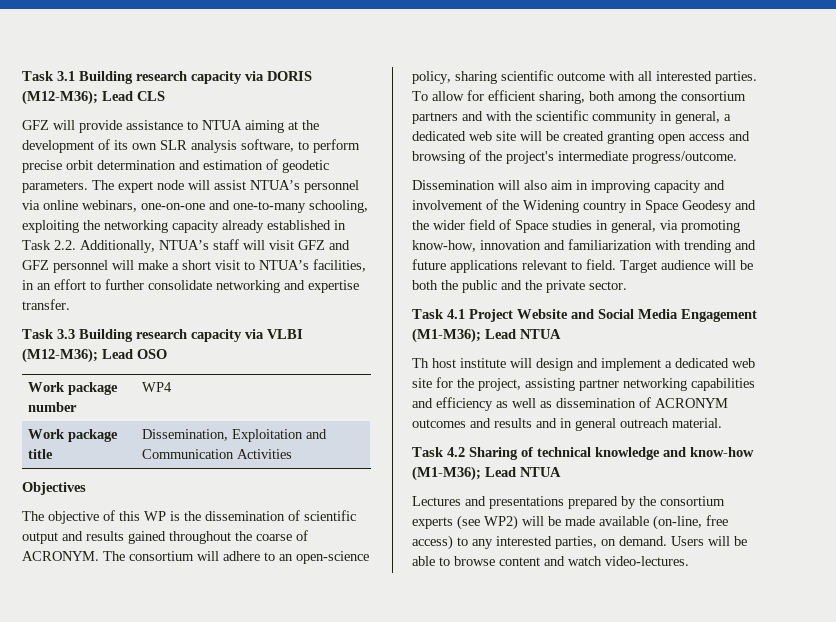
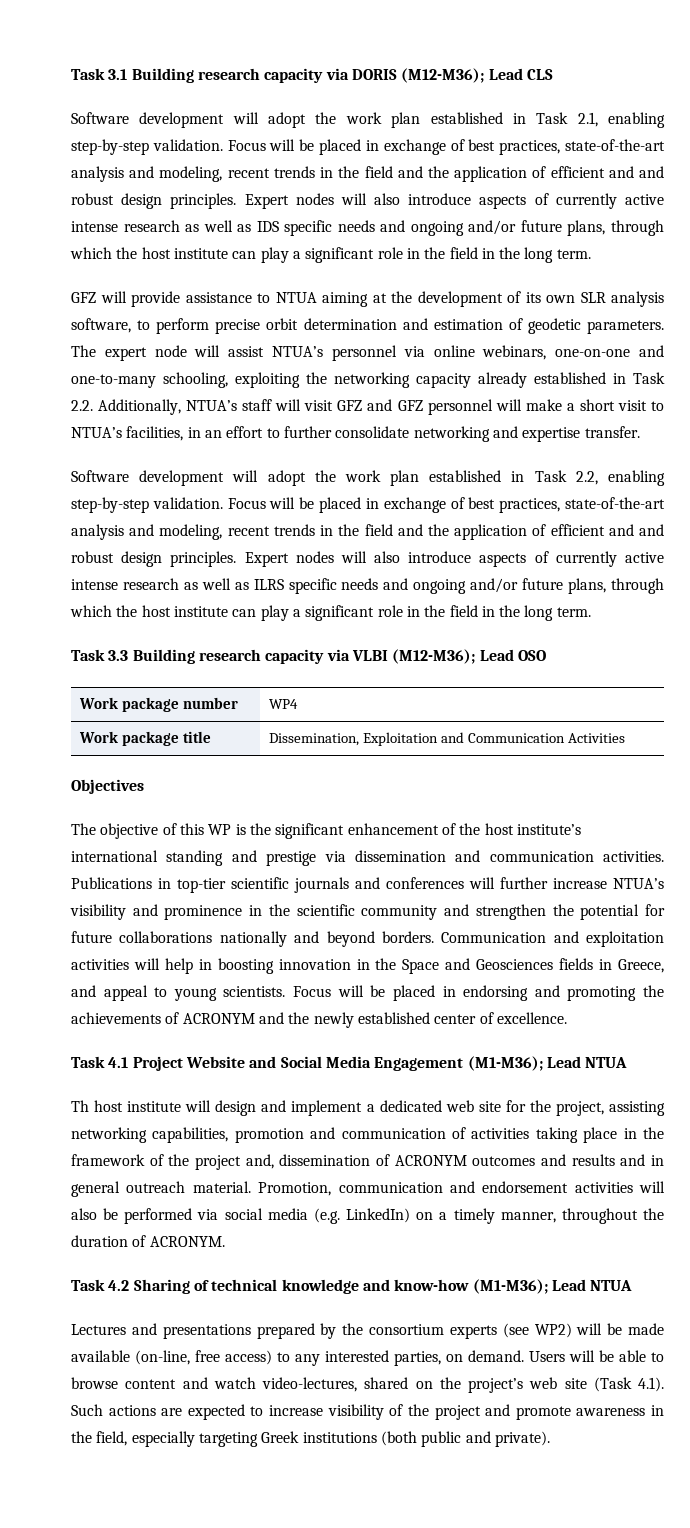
+ Software development will adopt the work plan established in Task 2.1, enabling step-by-step validation. Focus will be placed in exchange of best practices, state-of-the-art analysis and modeling, recent trends in the field and the application of efficient and and robust design principles. Expert nodes will also introduce aspects of currently active intense research as well as IDS specific needs and ongoing and/or future plans, through which the host institute can play a significant role in the field in the long term.
+ Software development will adopt the work plan established in Task 2.2, enabling step-by-step validation. Focus will be placed in exchange of best practices, state-of-the-art analysis and modeling, recent trends in the field and the application of efficient and and robust design principles. Expert nodes will also introduce aspects of currently active intense research as well as ILRS specific needs and ongoing and/or future plans, through which the host institute can play a significant role in the field in the long term.
- The objective of this WP is the dissemination of scientific output and results gained throughout the coarse of ACRONYM. The consortium will adhere to an open-science policy, sharing scientific outcome with all interested parties. To allow for efficient sharing, both among the consortium partners and with the scientific community in general, a dedicated web site will be created granting open access and browsing of the project's intermediate progress/outcome.
- Dissemination will also aim in improving capacity and involvement of the Widening country in Space Geodesy and the wider field of Space studies in general, via promoting know-how, innovation and familiarization with trending and future applications relevant to field. Target audience will be both the public and the private sector.
+ The objective of this WP is the significant enhancement of the host institute’s international standing and prestige via dissemination and communication activities. Publications in top-tier scientific journals and conferences will further increase NTUA’s visibility and prominence in the scientific community and strengthen the potential for future collaborations nationally and beyond borders. Communication and exploitation activities will help in boosting innovation in the Space and Geosciences fields in Greece, and appeal to young scientists. Focus will be placed in endorsing and promoting the achievements of ACRONYM and the newly established center of excellence.
- Th host institute will design and implement a dedicated web site for the project, assisting partner networking capabilities and efficiency as well as dissemination of ACRONYM outcomes and results and in general outreach material.
+ Th host institute will design and implement a dedicated web site for the project, assisting networking capabilities, promotion and communication of activities taking place in the framework of the project and, dissemination of ACRONYM outcomes and results and in general outreach material. Promotion, communication and endorsement activities will also be performed via social media (e.g. LinkedIn) on a timely manner, throughout the duration of ACRONYM.
- Users will be able to browse content and watch video-lectures.
+ Users will be able to browse content and watch video-lectures, shared on the project’s web site (Task 4.1). Such actions are expected to increase visibility of the project and promote awareness in the field, especially targeting Greek institutions (both public and private).

